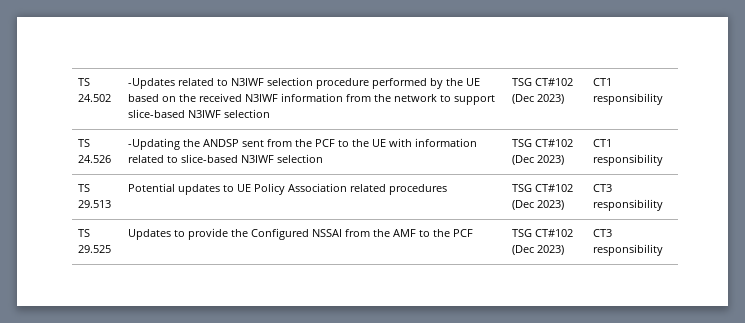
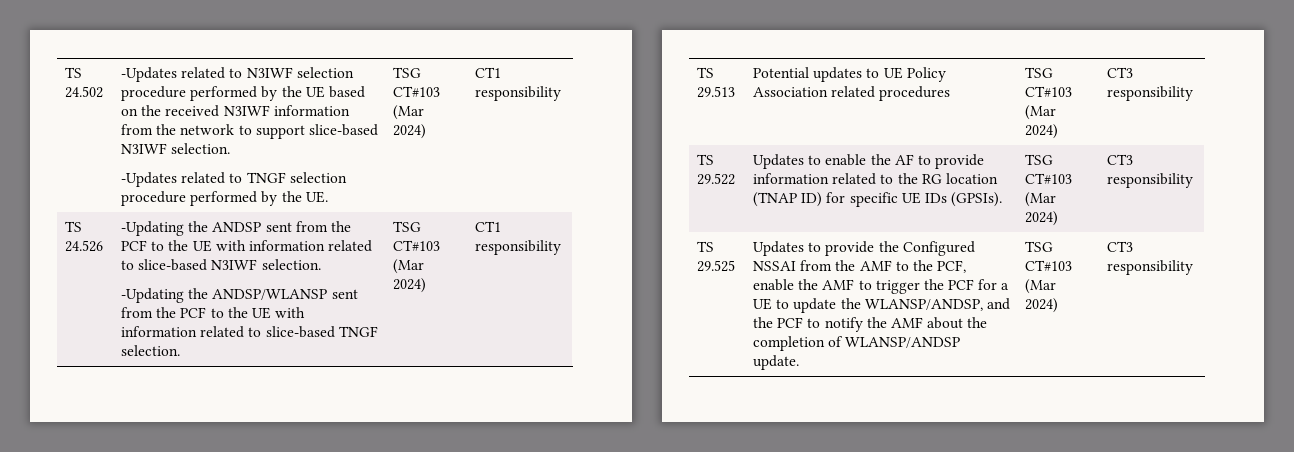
- -Updates related to N3IWF selection procedure performed by the UE based on the received N3IWF information from the network to support slice-based N3IWF selection | TSG CT#102 (Dec 2023)
+ -Updates related to N3IWF selection procedure performed by the UE based on the received N3IWF information from the network to support slice-based N3IWF selection.
+ -Updates related to TNGF selection procedure performed by the UE. | TSG CT#103 (Mar 2024)
- -Updating the ANDSP sent from the PCF to the UE with information related to slice-based N3IWF selection | TSG CT#102 (Dec 2023)
+ -Updating the ANDSP sent from the PCF to the UE with information related to slice-based N3IWF selection.
+ -Updating the ANDSP/WLANSP sent from the PCF to the UE with information related to slice-based TNGF selection. | TSG CT#103 (Mar 2024)
- TS 29.513 | Potential updates to UE Policy Association related procedures | TSG CT#102 (Dec 2023) | CT3 responsibility
+ TS 29.513 | Potential updates to UE Policy Association related procedures | TSG CT#103 (Mar 2024) | CT3 responsibility
+ TS 29.522 | Updates to enable the AF to provide information related to the RG location (TNAP ID) for specific UE IDs (GPSIs). | TSG CT#103 (Mar 2024) | CT3 responsibility
- Updates to provide the Configured NSSAI from the AMF to the PCF | TSG CT#102 (Dec 2023)
+ Updates to provide the Configured NSSAI from the AMF to the PCF, enable the AMF to trigger the PCF for a UE to update the WLANSP/ANDSP, and the PCF to notify the AMF about the completion of WLANSP/ANDSP update. | TSG CT#103 (Mar 2024)

